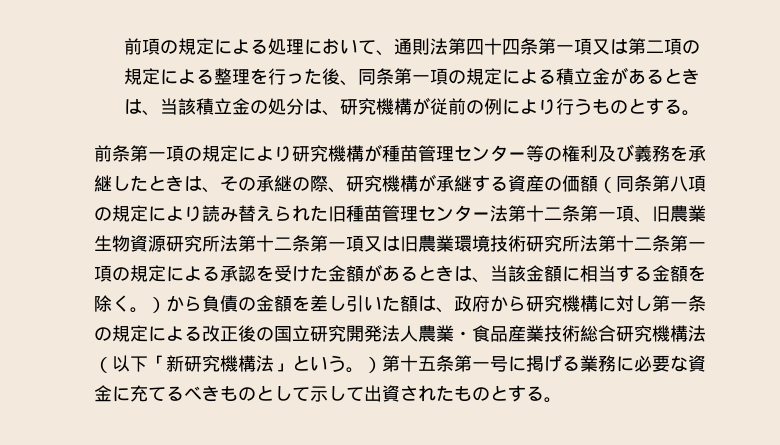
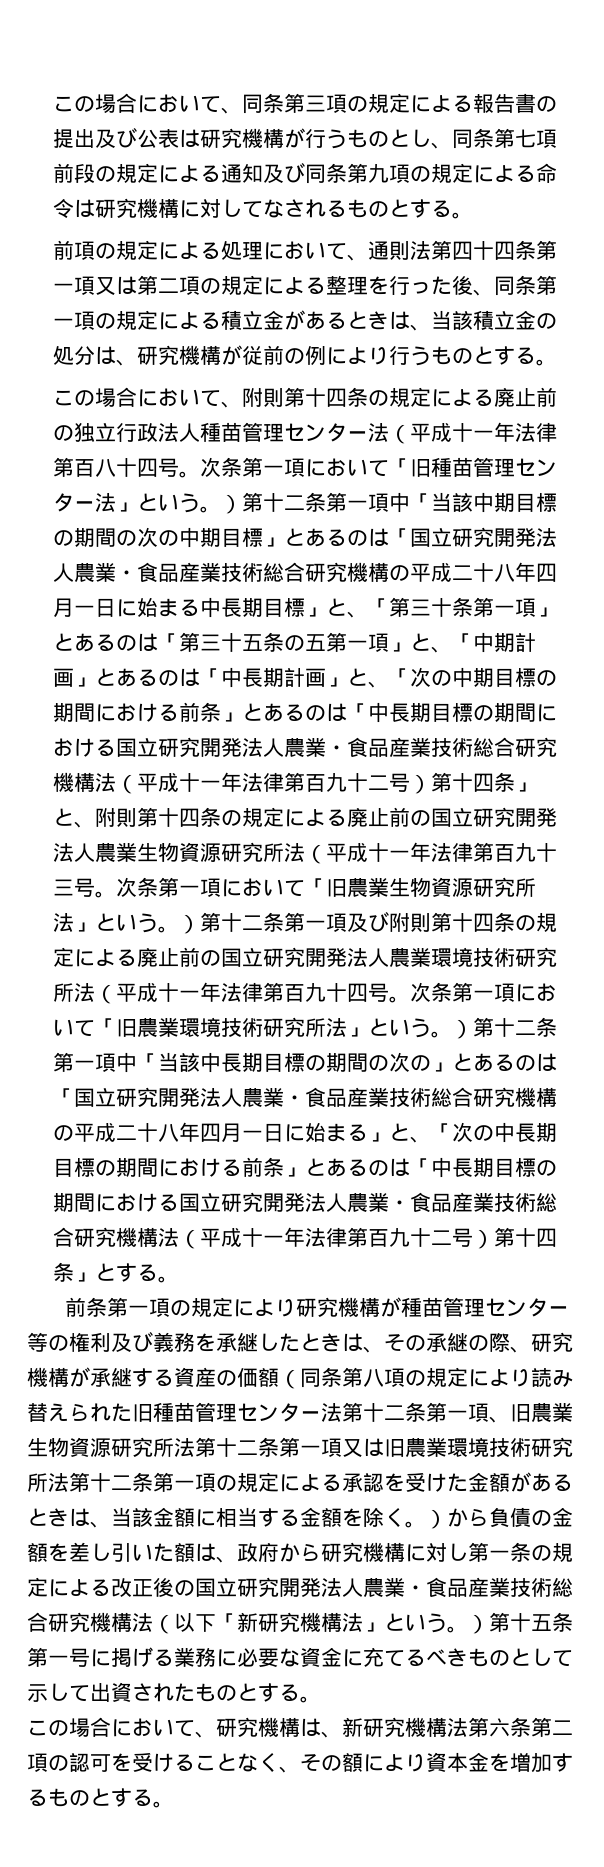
+ この場合において、同条第三項の規定による報告書の提出及び公表は研究機構が行うものとし、同条第七項前段の規定による通知及び同条第九項の規定による命令は研究機構に対してなされるものとする。
+ この場合において、附則第十四条の規定による廃止前の独立行政法人種苗管理センター法（平成十一年法律第百八十四号。次条第一項において「旧種苗管理センター法」という。）第十二条第一項中「当該中期目標の期間の次の中期目標」とあるのは「国立研究開発法人農業・食品産業技術総合研究機構の平成二十八年四月一日に始まる中長期目標」と、「第三十条第一項」とあるのは「第三十五条の五第一項」と、「中期計画」とあるのは「中長期計画」と、「次の中期目標の期間における前条」とあるのは「中長期目標の期間における国立研究開発法人農業・食品産業技術総合研究機構法（平成十一年法律第百九十二号）第十四条」と、附則第十四条の規定による廃止前の国立研究開発法人農業生物資源研究所法（平成十一年法律第百九十三号。次条第一項において「旧農業生物資源研究所法」という。）第十二条第一項及び附則第十四条の規定による廃止前の国立研究開発法人農業環境技術研究所法（平成十一年法律第百九十四号。次条第一項において「旧農業環境技術研究所法」という。）第十二条第一項中「当該中長期目標の期間の次の」とあるのは「国立研究開発法人農業・食品産業技術総合研究機構の平成二十八年四月一日に始まる」と、「次の中長期目標の期間における前条」とあるのは「中長期目標の期間における国立研究開発法人農業・食品産業技術総合研究機構法（平成十一年法律第百九十二号）第十四条」とする。
+ この場合において、研究機構は、新研究機構法第六条第二項の認可を受けることなく、その額により資本金を増加するものとする。

